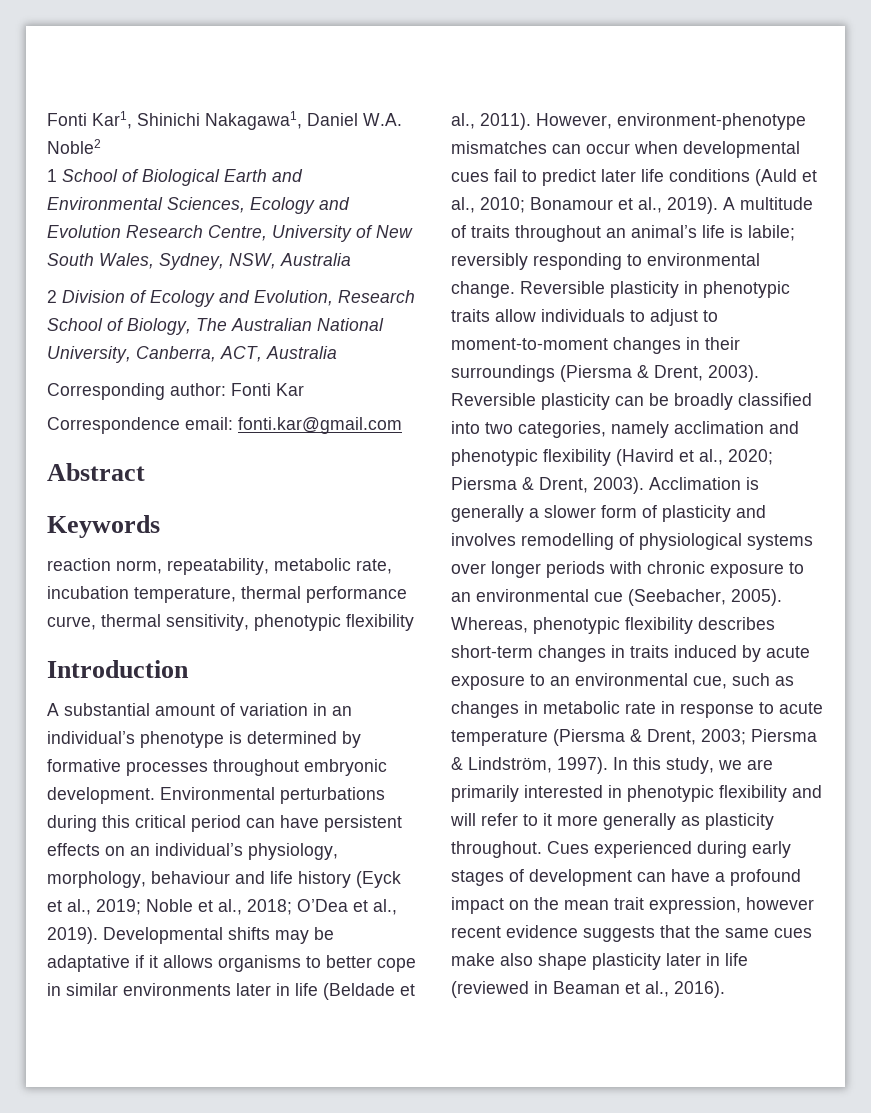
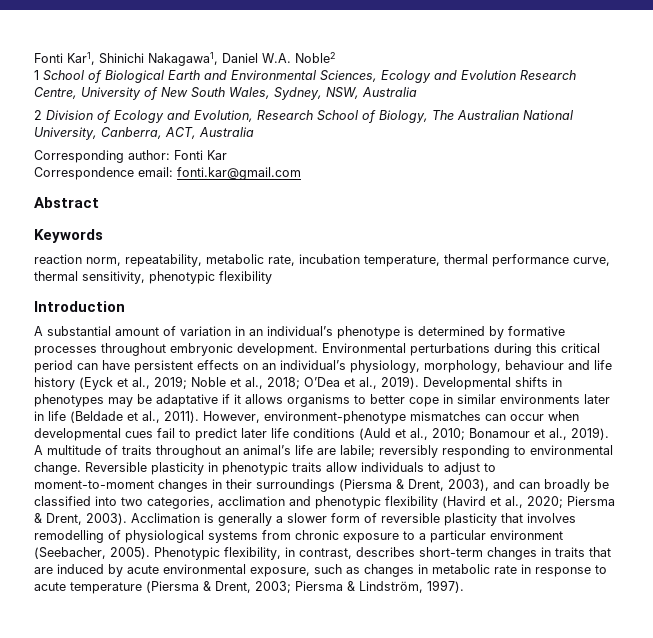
- Developmental shifts may be adaptative if it allows organisms to better cope in similar environments later in life (Beldade et al., 2011).
+ Developmental shifts in phenotypes may be adaptative if it allows organisms to better cope in similar environments later in life (Beldade et al., 2011).
- A multitude of traits throughout an animal’s life is labile; reversibly responding to environmental change.
+ A multitude of traits throughout an animal’s life are labile; reversibly responding to environmental change.
- Reversible plasticity in phenotypic traits allow individuals to adjust to moment-to-moment changes in their surroundings (Piersma & Drent, 2003). Reversible plasticity can be broadly classified into two categories, namely acclimation and phenotypic flexibility (Havird et al., 2020; Piersma & Drent, 2003).
+ Reversible plasticity in phenotypic traits allow individuals to adjust to moment-to-moment changes in their surroundings (Piersma & Drent, 2003), and can broadly be classified into two categories, acclimation and phenotypic flexibility (Havird et al., 2020; Piersma & Drent, 2003).
- Acclimation is generally a slower form of plasticity and involves remodelling of physiological systems over longer periods with chronic exposure to an environmental cue (Seebacher, 2005). Whereas, phenotypic flexibility describes short-term changes in traits induced by acute exposure to an environmental cue, such as changes in metabolic rate in response to acute temperature (Piersma & Drent, 2003; Piersma & Lindström, 1997). In this study, we are primarily interested in phenotypic flexibility and will refer to it more generally as plasticity throughout. Cues experienced during early stages of development can have a profound impact on the mean trait expression, however recent evidence suggests that the same cues make also shape plasticity later in life (reviewed in Beaman et al., 2016).
+ Acclimation is generally a slower form of reversible plasticity that involves remodelling of physiological systems from chronic exposure to a particular environment (Seebacher, 2005). Phenotypic flexibility, in contrast, describes short-term changes in traits that are induced by acute environmental exposure, such as changes in metabolic rate in response to acute temperature (Piersma & Drent, 2003; Piersma & Lindström, 1997).

